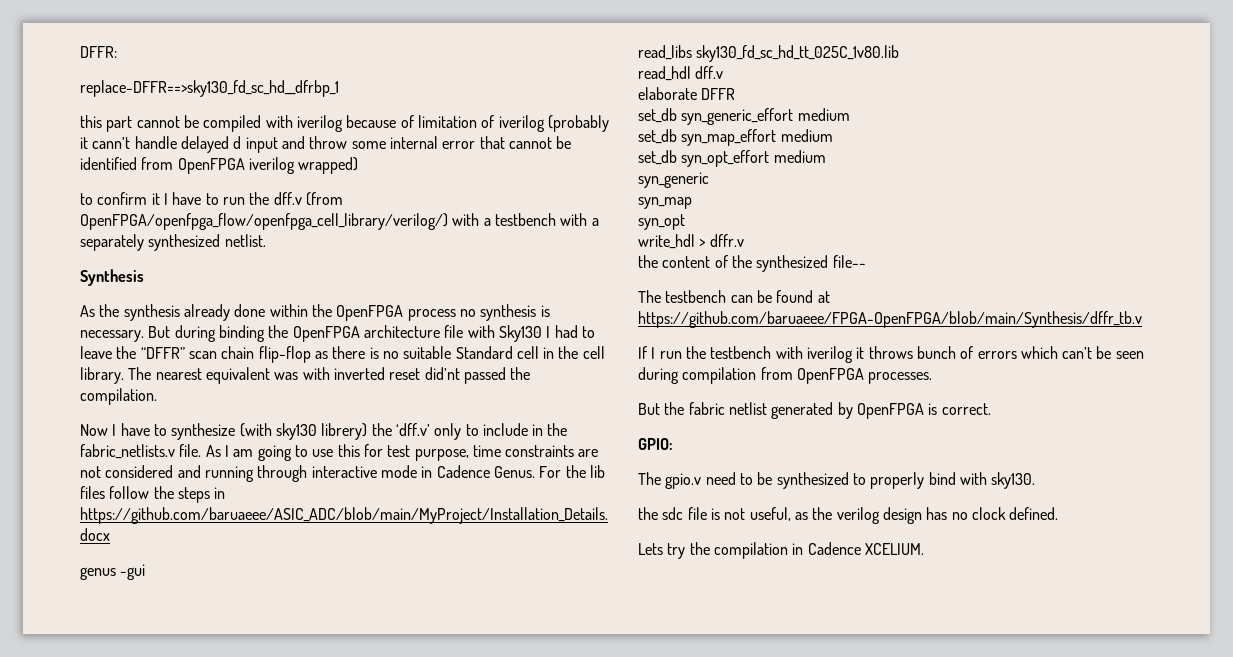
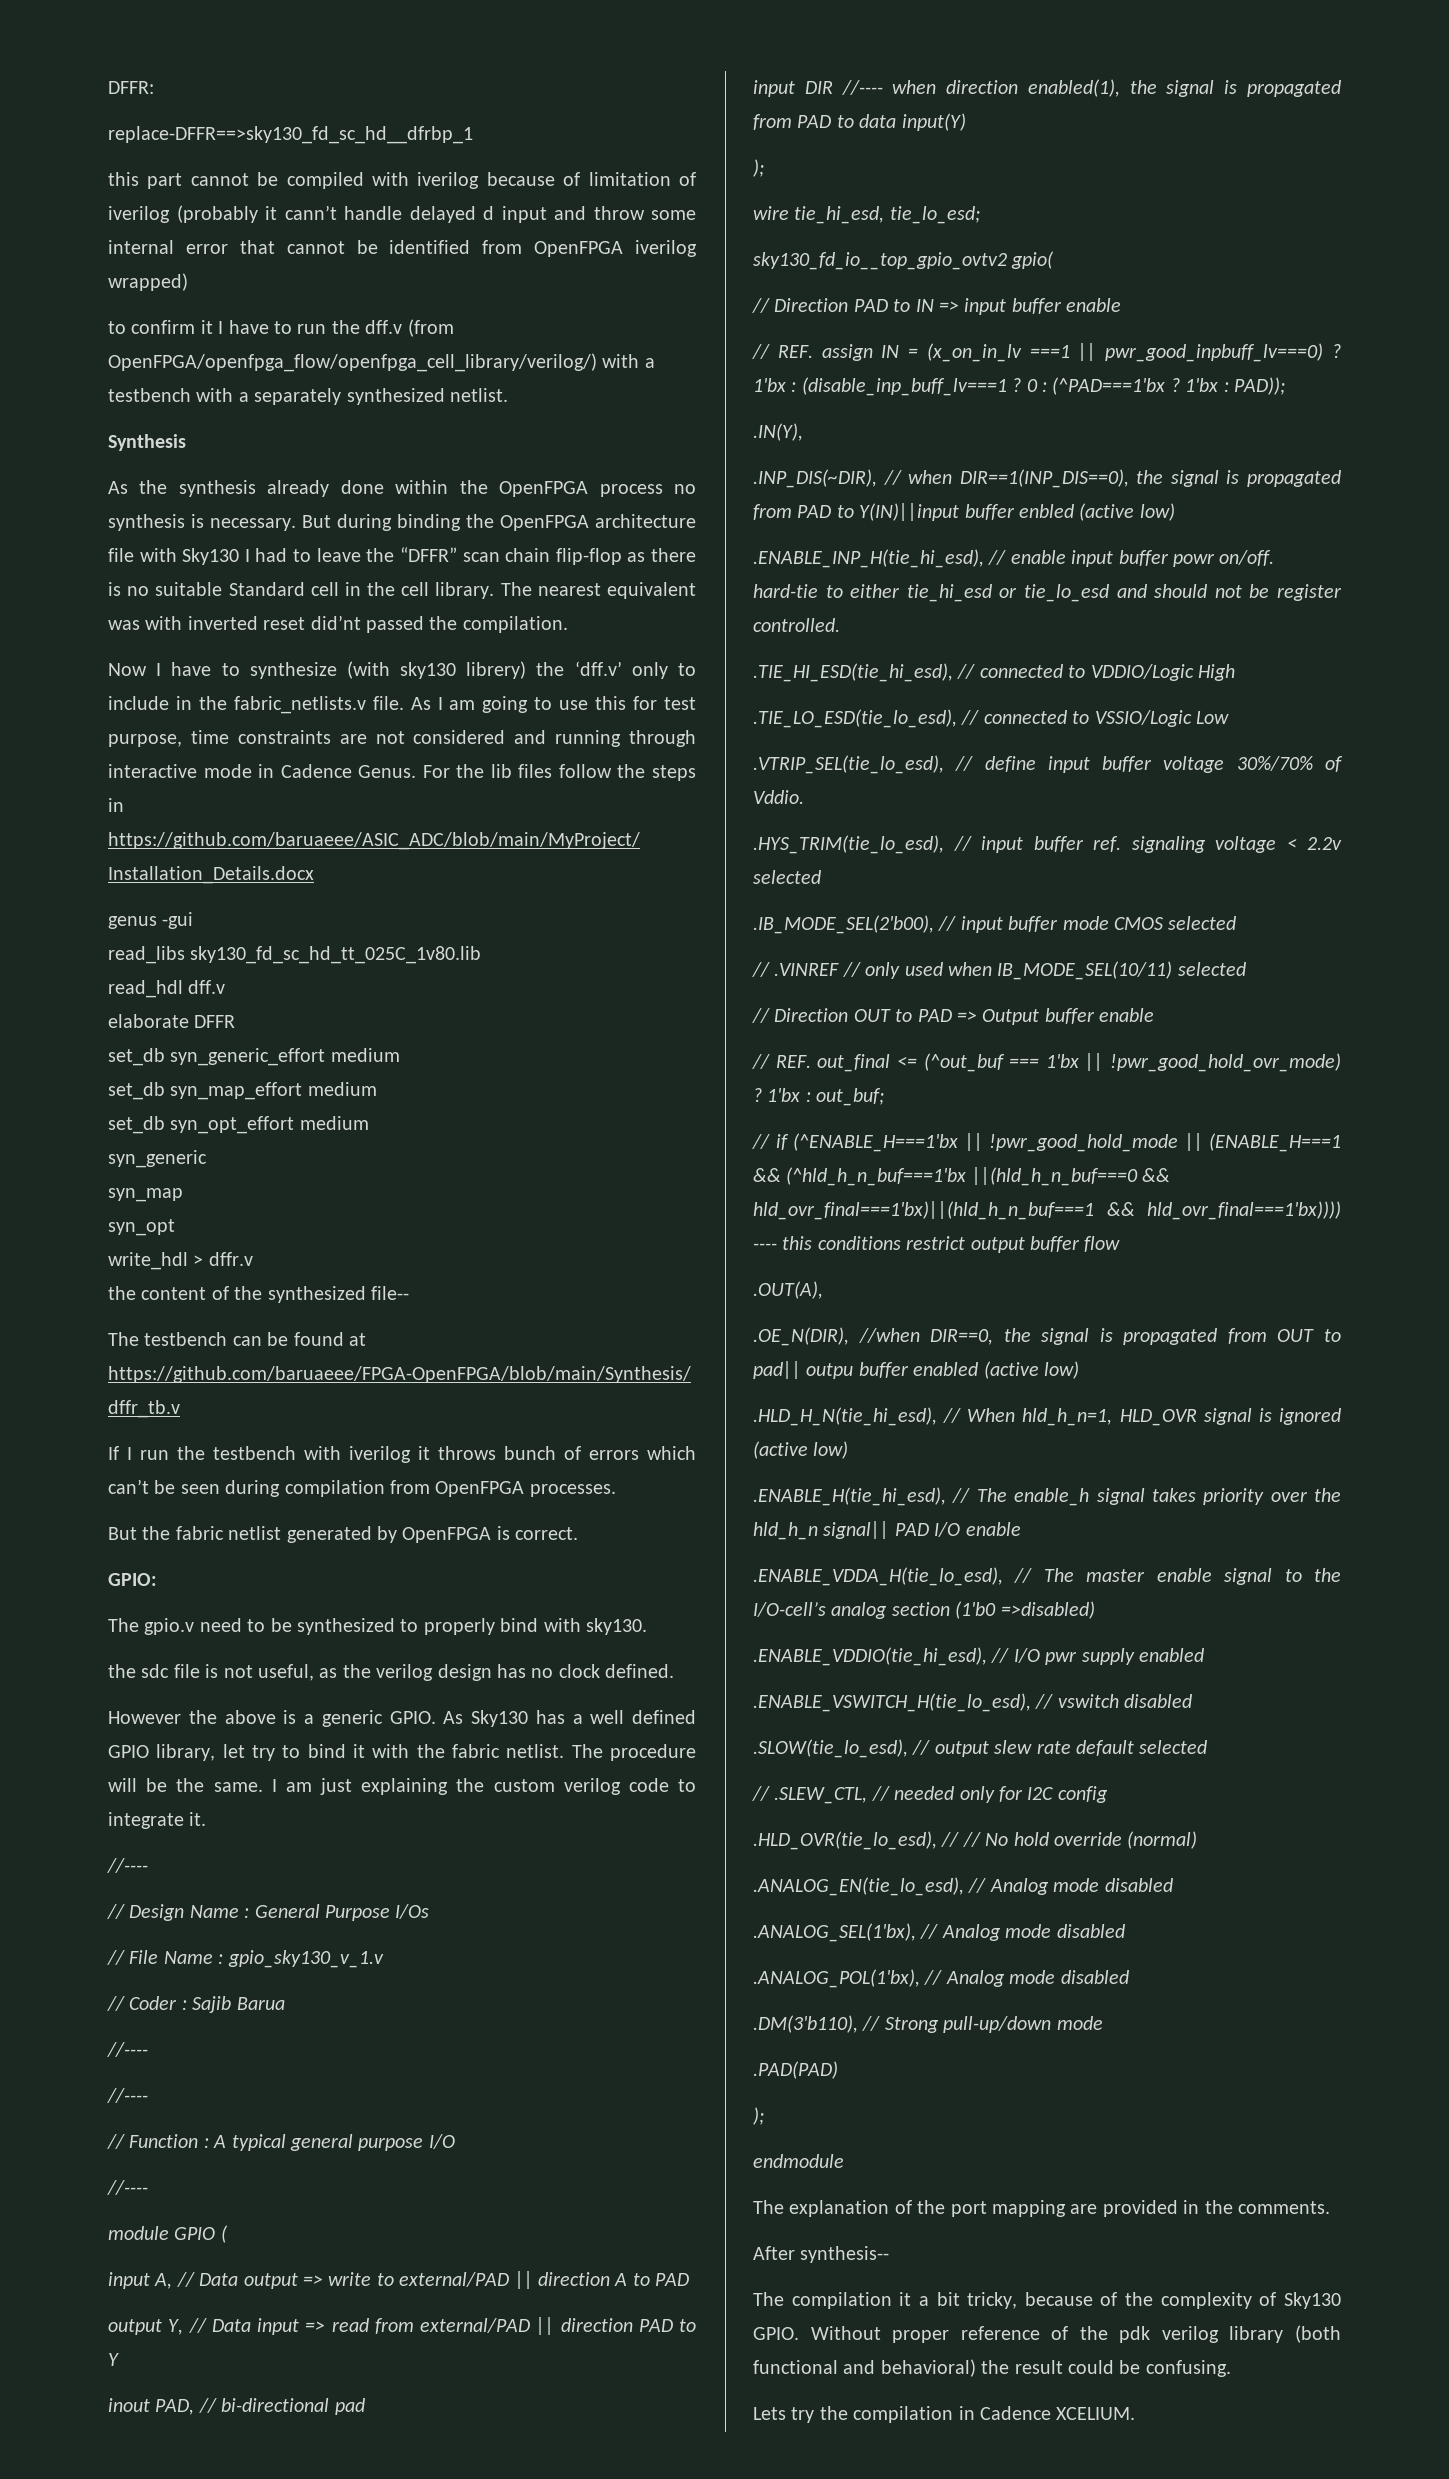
+ However the above is a generic GPIO. As Sky130 has a well defined GPIO library, let try to bind it with the fabric netlist. The procedure will be the same. I am just explaining the custom verilog code to integrate it.
+ //----
+ // Design Name : General Purpose I/Os
+ // File Name : gpio_sky130_v_1.v
+ // Coder : Sajib Barua
+ //----
+ //----
+ // Function : A typical general purpose I/O
+ //----
+ module GPIO (
+ input A, // Data output => write to external/PAD || direction A to PAD
+ output Y, // Data input => read from external/PAD || direction PAD to Y
+ inout PAD, // bi-directional pad
+ input DIR //---- when direction enabled(1), the signal is propagated from PAD to data input(Y)
+ );
+ wire tie_hi_esd, tie_lo_esd;
+ sky130_fd_io__top_gpio_ovtv2 gpio(
+ // Direction PAD to IN => input buffer enable
+ // REF. assign IN = (x_on_in_lv ===1 || pwr_good_inpbuff_lv===0) ? 1'bx : (disable_inp_buff_lv===1 ? 0 : (^PAD===1'bx ? 1'bx : PAD));
+ .IN(Y),
+ .INP_DIS(~DIR), // when DIR==1(INP_DIS==0), the signal is propagated from PAD to Y(IN)||input buffer enbled (active low)
+ .ENABLE_INP_H(tie_hi_esd), // enable input buffer powr on/off. hard-tie to either tie_hi_esd or tie_lo_esd and should not be register controlled.
+ .TIE_HI_ESD(tie_hi_esd), // connected to VDDIO/Logic High
+ .TIE_LO_ESD(tie_lo_esd), // connected to VSSIO/Logic Low
+ .VTRIP_SEL(tie_lo_esd), // define input buffer voltage 30%/70% of Vddio.
+ .HYS_TRIM(tie_lo_esd), // input buffer ref. signaling voltage < 2.2v selected
+ .IB_MODE_SEL(2'b00), // input buffer mode CMOS selected
+ // .VINREF // only used when IB_MODE_SEL(10/11) selected
+ // Direction OUT to PAD => Output buffer enable
+ // REF. out_final <= (^out_buf === 1'bx || !pwr_good_hold_ovr_mode) ? 1'bx : out_buf;
+ // if (^ENABLE_H===1'bx || !pwr_good_hold_mode || (ENABLE_H===1 && (^hld_h_n_buf===1'bx ||(hld_h_n_buf===0 && hld_ovr_final===1'bx)||(hld_h_n_buf===1 && hld_ovr_final===1'bx)))) ---- this conditions restrict output buffer flow
+ .OUT(A),
+ .OE_N(DIR), //when DIR==0, the signal is propagated from OUT to pad|| outpu buffer enabled (active low)
+ .HLD_H_N(tie_hi_esd), // When hld_h_n=1, HLD_OVR signal is ignored (active low)
+ .ENABLE_H(tie_hi_esd), // The enable_h signal takes priority over the hld_h_n signal|| PAD I/O enable
+ .ENABLE_VDDA_H(tie_lo_esd), // The master enable signal to the I/O-cell’s analog section (1'b0 =>disabled)
+ .ENABLE_VDDIO(tie_hi_esd), // I/O pwr supply enabled
+ .ENABLE_VSWITCH_H(tie_lo_esd), // vswitch disabled
+ .SLOW(tie_lo_esd), // output slew rate default selected
+ // .SLEW_CTL, // needed only for I2C config
+ .HLD_OVR(tie_lo_esd), // // No hold override (normal)
+ .ANALOG_EN(tie_lo_esd), // Analog mode disabled
+ .ANALOG_SEL(1'bx), // Analog mode disabled
+ .ANALOG_POL(1'bx), // Analog mode disabled
+ .DM(3'b110), // Strong pull-up/down mode
+ .PAD(PAD)
+ );
+ endmodule
+ The explanation of the port mapping are provided in the comments.
+ After synthesis--
+ The compilation it a bit tricky, because of the complexity of Sky130 GPIO. Without proper reference of the pdk verilog library (both functional and behavioral) the result could be confusing.

